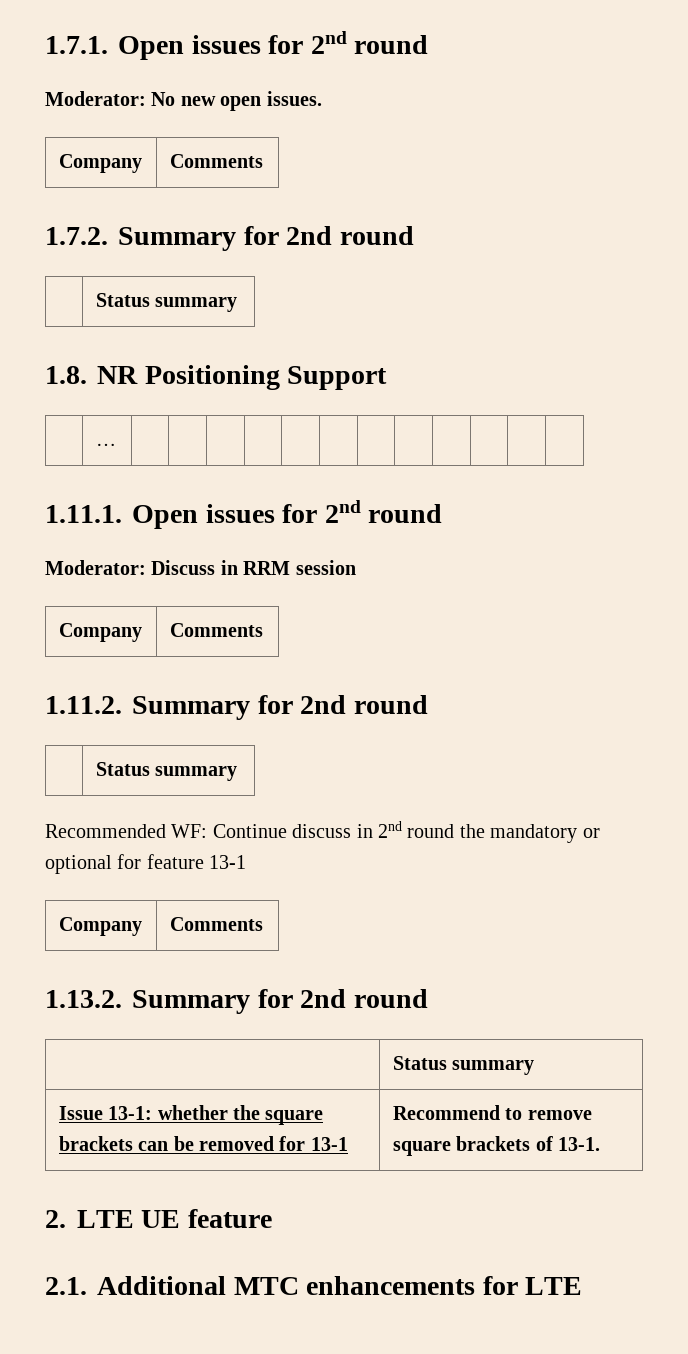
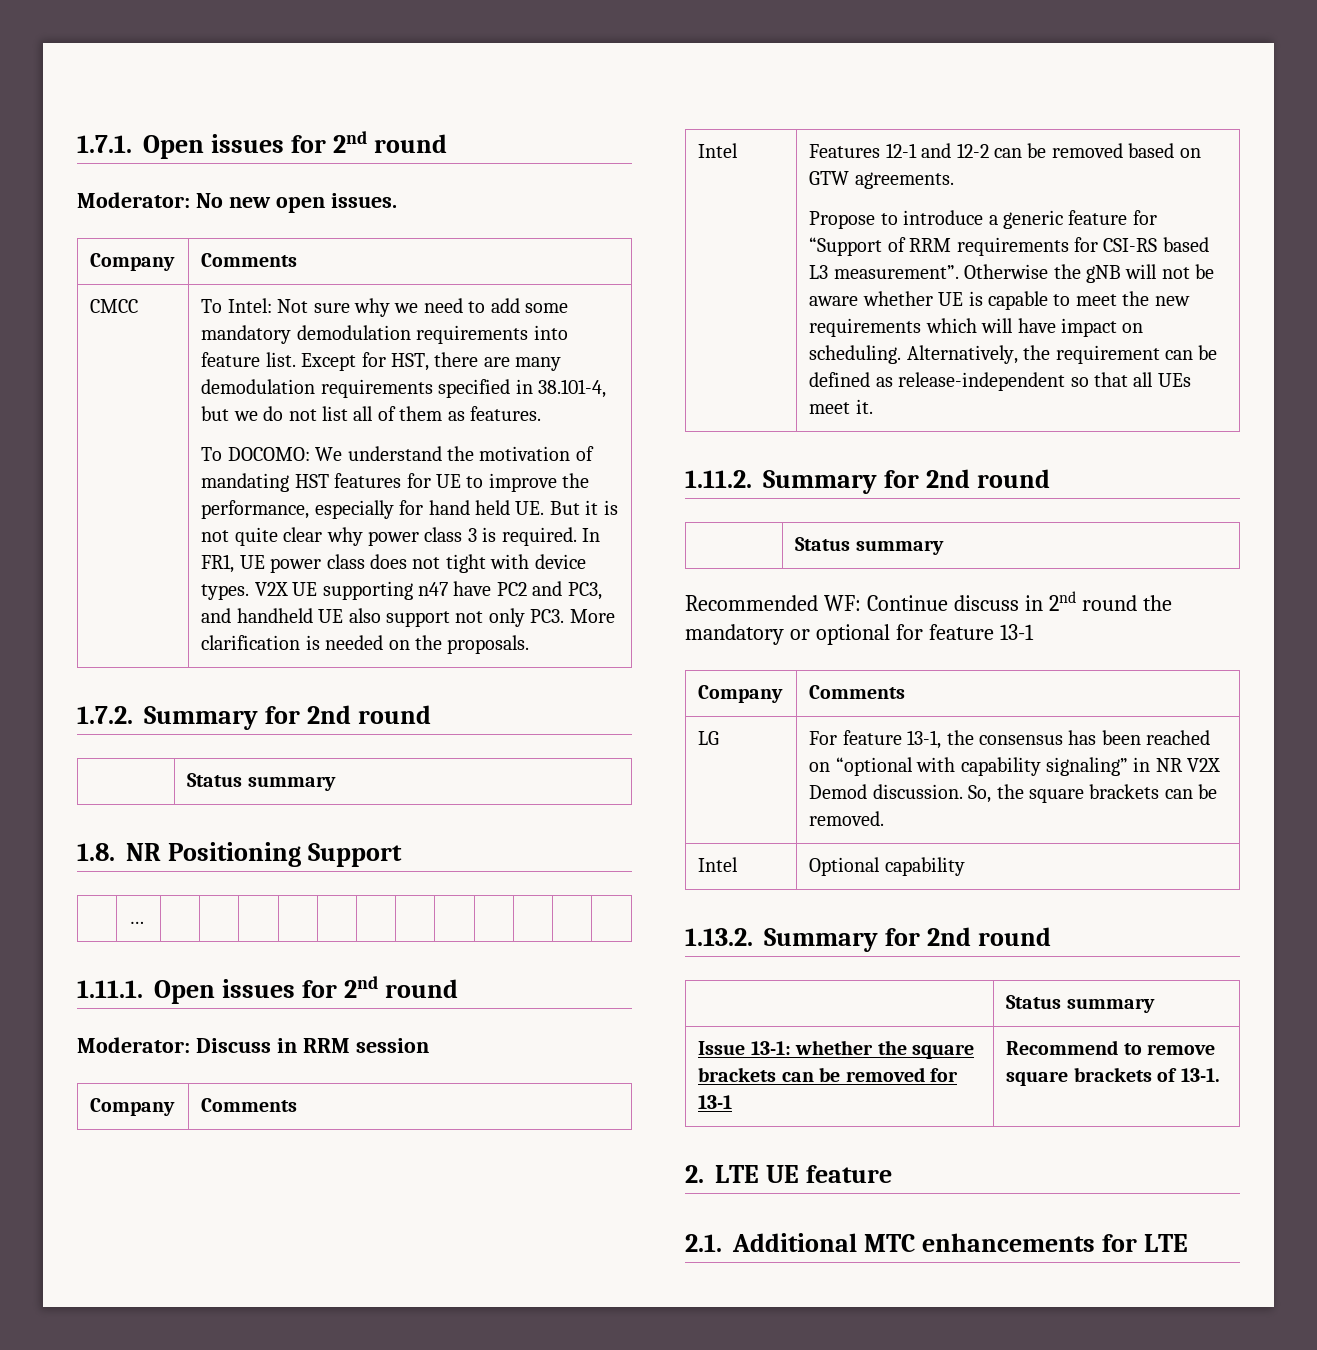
+ CMCC | To Intel: Not sure why we need to add some mandatory demodulation requirements into feature list. Except for HST, there are many demodulation requirements specified in 38.101-4, but we do not list all of them as features.
+ To DOCOMO: We understand the motivation of mandating HST features for UE to improve the performance, especially for hand held UE. But it is not quite clear why power class 3 is required. In FR1, UE power class does not tight with device types. V2X UE supporting n47 have PC2 and PC3, and handheld UE also support not only PC3. More clarification is needed on the proposals.
+ Intel | Features 12-1 and 12-2 can be removed based on GTW agreements.
+ Propose to introduce a generic feature for “Support of RRM requirements for CSI-RS based L3 measurement”. Otherwise the gNB will not be aware whether UE is capable to meet the new requirements which will have impact on scheduling. Alternatively, the requirement can be defined as release-independent so that all UEs meet it.
+ LG | For feature 13-1, the consensus has been reached on “optional with capability signaling” in NR V2X Demod discussion. So, the square brackets can be removed.
+ Intel | Optional capability

